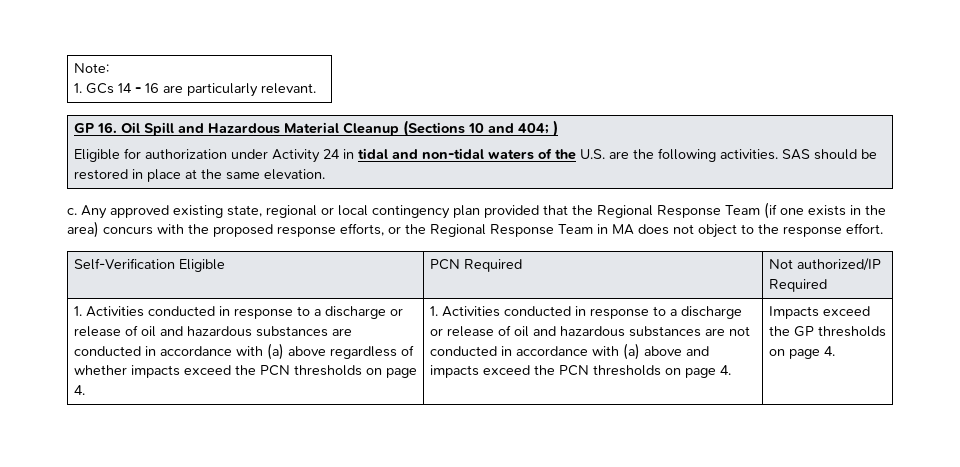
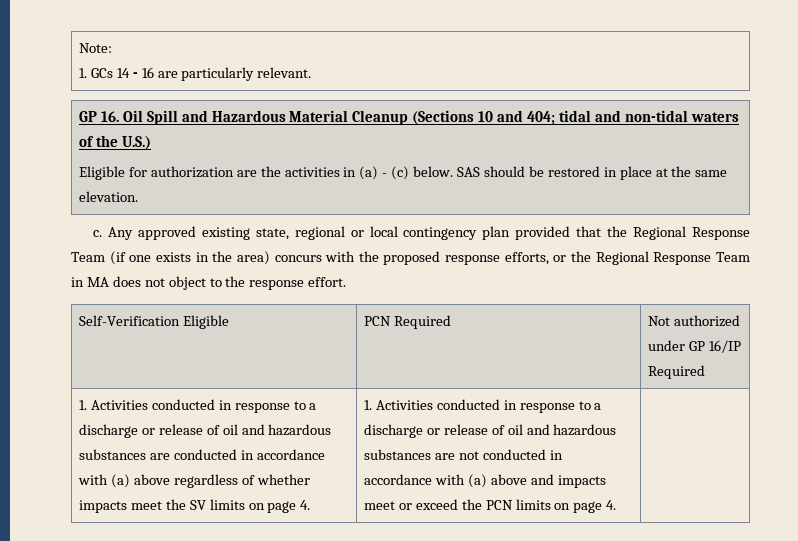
- GP 16. Oil Spill and Hazardous Material Cleanup (Sections 10 and 404; )
- Eligible for authorization under Activity 24 in tidal and non-tidal waters of the U.S. are the following activities.
+ GP 16. Oil Spill and Hazardous Material Cleanup (Sections 10 and 404; tidal and non-tidal waters of the U.S.)
+ Eligible for authorization are the activities in (a) - (c) below.
- Self-Verification Eligible | PCN Required | Not authorized/IP Required
+ Self-Verification Eligible | PCN Required | Not authorized under GP 16/IP Required
- 1. Activities conducted in response to a discharge or release of oil and hazardous substances are conducted in accordance with (a) above regardless of whether impacts exceed the PCN thresholds on page 4.
+ 1. Activities conducted in response to a discharge or release of oil and hazardous substances are conducted in accordance with (a) above regardless of whether impacts meet the SV limits on page 4.
- 1. Activities conducted in response to a discharge or release of oil and hazardous substances are not conducted in accordance with (a) above and impacts exceed the PCN thresholds on page 4. | Impacts exceed the GP thresholds on page 4.
+ 1. Activities conducted in response to a discharge or release of oil and hazardous substances are not conducted in accordance with (a) above and impacts meet or exceed the PCN limits on page 4.

